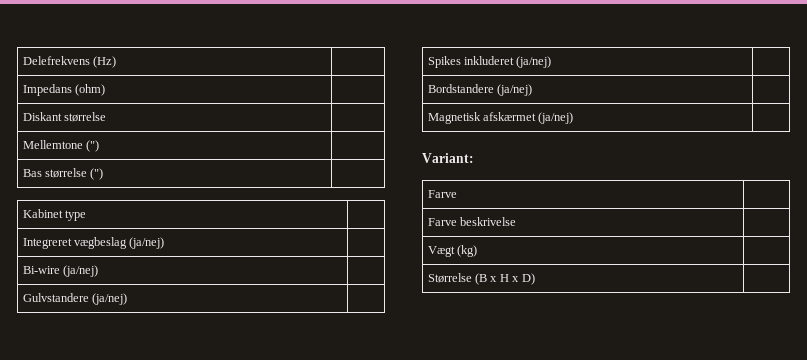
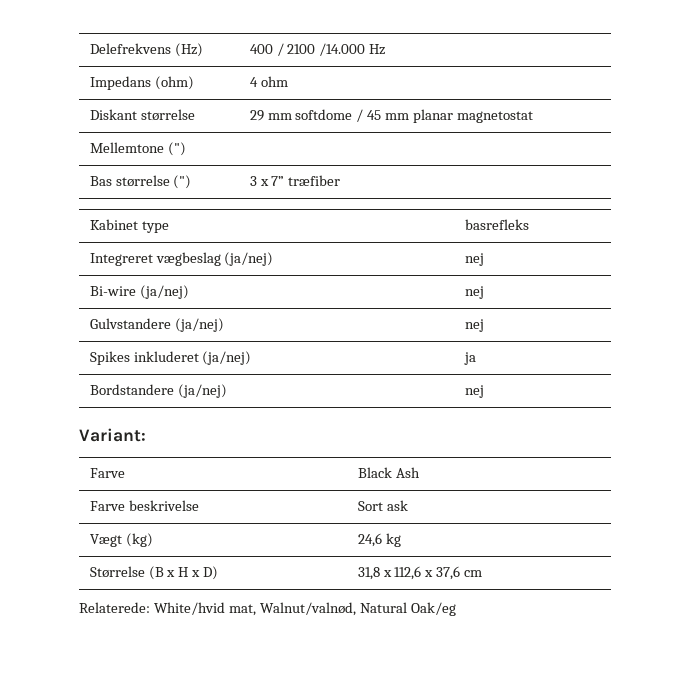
- Delefrekvens (Hz) |
+ Delefrekvens (Hz) | 400 / 2100 /14.000 Hz
- Impedans (ohm) |
+ Impedans (ohm) | 4 ohm
- Diskant størrelse |
+ Diskant størrelse | 29 mm softdome / 45 mm planar magnetostat
- Bas størrelse (") |
+ Bas størrelse (") | 3 x 7” træfiber
- Kabinet type |
+ Kabinet type | basrefleks
- Integreret vægbeslag (ja/nej) |
+ Integreret vægbeslag (ja/nej) | nej
- Bi-wire (ja/nej) |
+ Bi-wire (ja/nej) | nej
- Gulvstandere (ja/nej) |
+ Gulvstandere (ja/nej) | nej
- Spikes inkluderet (ja/nej) |
+ Spikes inkluderet (ja/nej) | ja
- Bordstandere (ja/nej) |
- Magnetisk afskærmet (ja/nej) |
+ Bordstandere (ja/nej) | nej
- Farve |
+ Farve | Black Ash
- Farve beskrivelse |
+ Farve beskrivelse | Sort ask
- Vægt (kg) |
+ Vægt (kg) | 24,6 kg
- Størrelse (B x H x D) |
+ Størrelse (B x H x D) | 31,8 x 112,6 x 37,6 cm
+ Relaterede: White/hvid mat, Walnut/valnød, Natural Oak/eg

